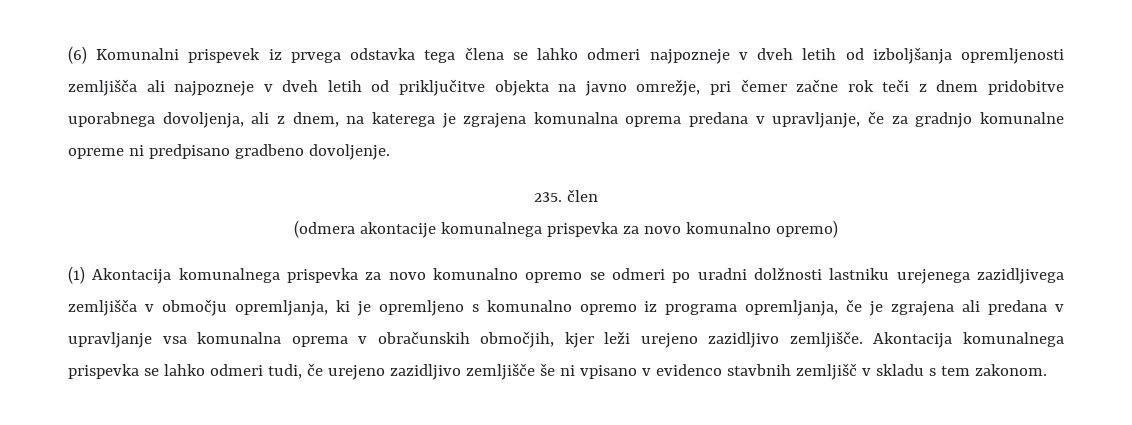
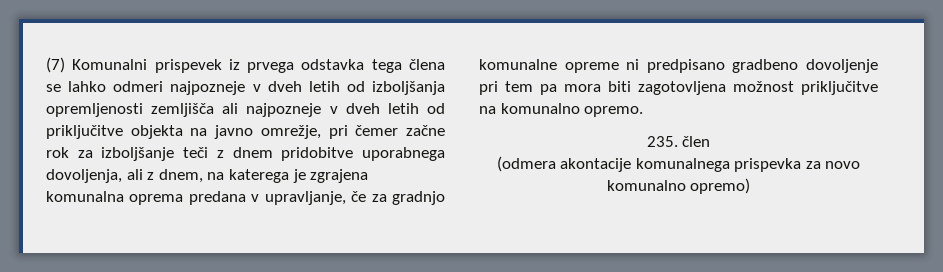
- (6) Komunalni prispevek iz prvega odstavka tega člena se lahko odmeri najpozneje v dveh letih od izboljšanja opremljenosti zemljišča ali najpozneje v dveh letih od priključitve objekta na javno omrežje, pri čemer začne rok teči z dnem pridobitve uporabnega dovoljenja, ali z dnem, na katerega je zgrajena komunalna oprema predana v upravljanje, če za gradnjo komunalne opreme ni predpisano gradbeno dovoljenje.
+ (7) Komunalni prispevek iz prvega odstavka tega člena se lahko odmeri najpozneje v dveh letih od izboljšanja opremljenosti zemljišča ali najpozneje v dveh letih od priključitve objekta na javno omrežje, pri čemer začne rok za izboljšanje teči z dnem pridobitve uporabnega dovoljenja, ali z dnem, na katerega je zgrajena komunalna oprema predana v upravljanje, če za gradnjo komunalne opreme ni predpisano gradbeno dovoljenje pri tem pa mora biti zagotovljena možnost priključitve na komunalno opremo.
- (1) Akontacija komunalnega prispevka za novo komunalno opremo se odmeri po uradni dolžnosti lastniku urejenega zazidljivega zemljišča v območju opremljanja, ki je opremljeno s komunalno opremo iz programa opremljanja, če je zgrajena ali predana v upravljanje vsa komunalna oprema v obračunskih območjih, kjer leži urejeno zazidljivo zemljišče. Akontacija komunalnega prispevka se lahko odmeri tudi, če urejeno zazidljivo zemljišče še ni vpisano v evidenco stavbnih zemljišč v skladu s tem zakonom.

